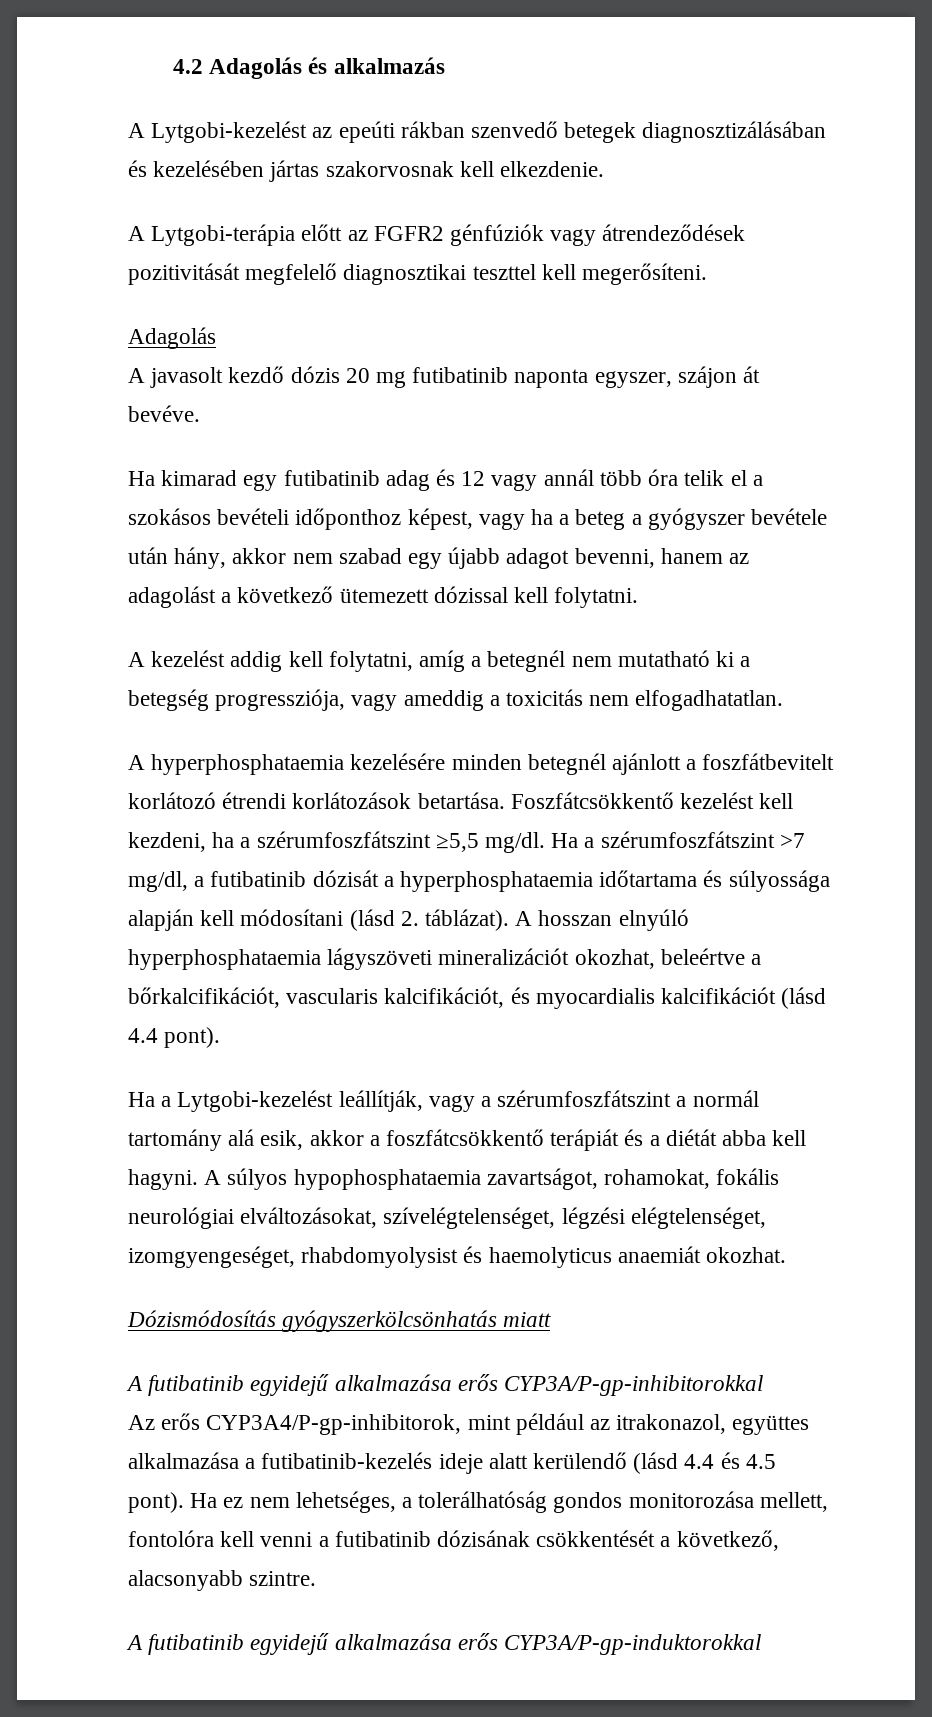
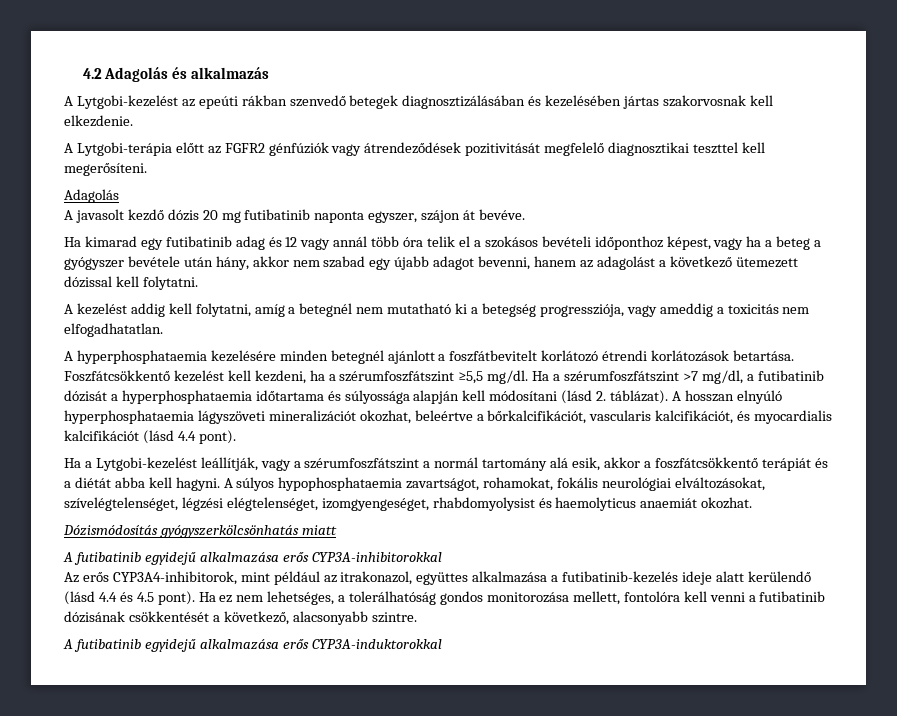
- A futibatinib egyidejű alkalmazása erős CYP3A/P-gp-inhibitorokkal
+ A futibatinib egyidejű alkalmazása erős CYP3A-inhibitorokkal
- Az erős CYP3A4/P-gp-inhibitorok, mint például az itrakonazol, együttes alkalmazása a futibatinib-kezelés ideje alatt kerülendő (lásd 4.4 és 4.5 pont).
+ Az erős CYP3A4-inhibitorok, mint például az itrakonazol, együttes alkalmazása a futibatinib-kezelés ideje alatt kerülendő (lásd 4.4 és 4.5 pont).
- A futibatinib egyidejű alkalmazása erős CYP3A/P-gp-induktorokkal
+ A futibatinib egyidejű alkalmazása erős CYP3A-induktorokkal

